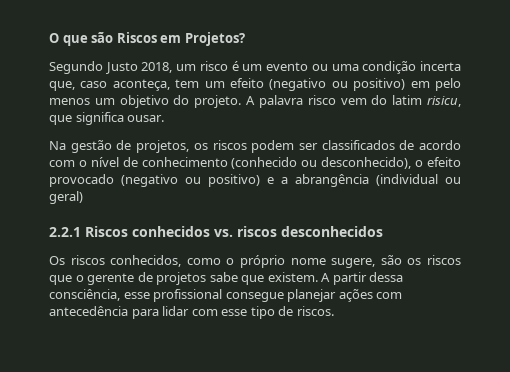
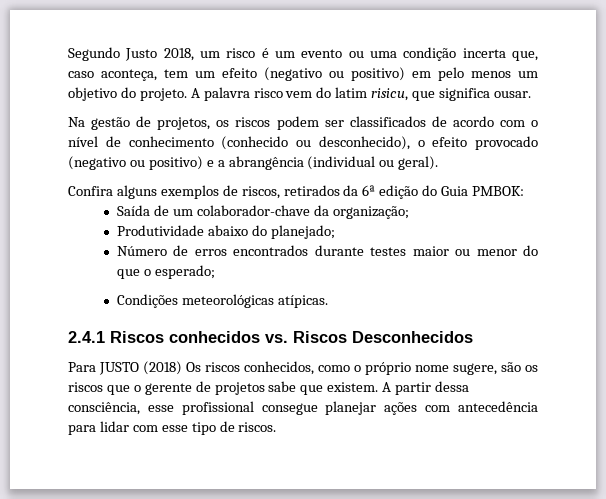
- O que são Riscos em Projetos?
- Na gestão de projetos, os riscos podem ser classificados de acordo com o nível de conhecimento (conhecido ou desconhecido), o efeito provocado (negativo ou positivo) e a abrangência (individual ou geral)
- 2.2.1 Riscos conhecidos vs. riscos desconhecidos
- Os riscos conhecidos, como o próprio nome sugere, são os riscos que o gerente de projetos sabe que existem.
+ Na gestão de projetos, os riscos podem ser classificados de acordo com o nível de conhecimento (conhecido ou desconhecido), o efeito provocado (negativo ou positivo) e a abrangência (individual ou geral).
+ Confira alguns exemplos de riscos, retirados da 6ª edição do Guia PMBOK:
+ Saída de um colaborador-chave da organização;
+ Produtividade abaixo do planejado;
+ Número de erros encontrados durante testes maior ou menor do que o esperado;
+ Condições meteorológicas atípicas.
+ 2.4.1 Riscos conhecidos vs. Riscos Desconhecidos
+ Para JUSTO (2018) Os riscos conhecidos, como o próprio nome sugere, são os riscos que o gerente de projetos sabe que existem.

